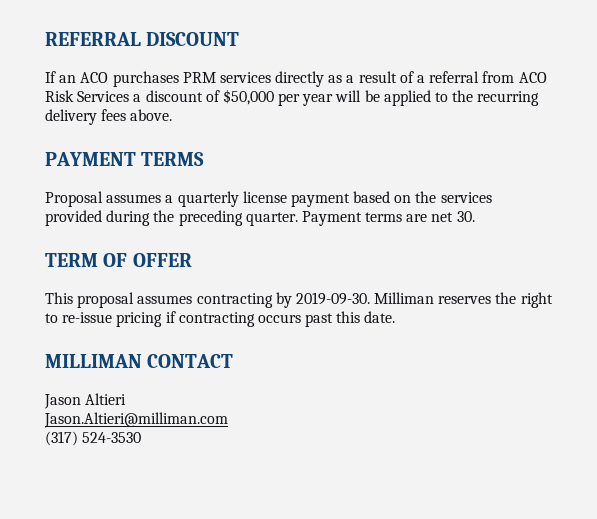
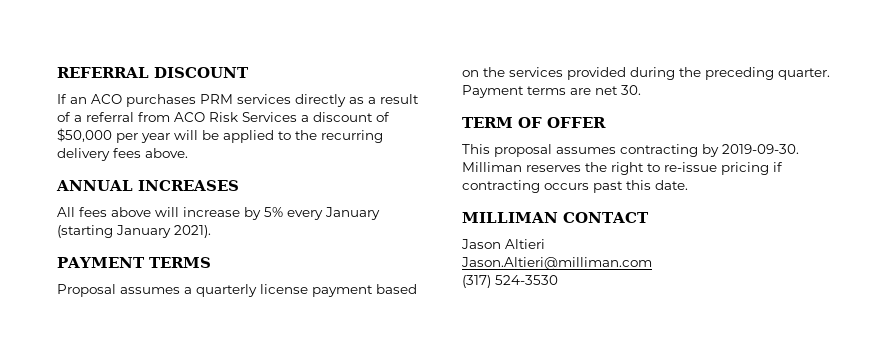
+ ANNUAL INCREASES
+ All fees above will increase by 5% every January (starting January 2021).

